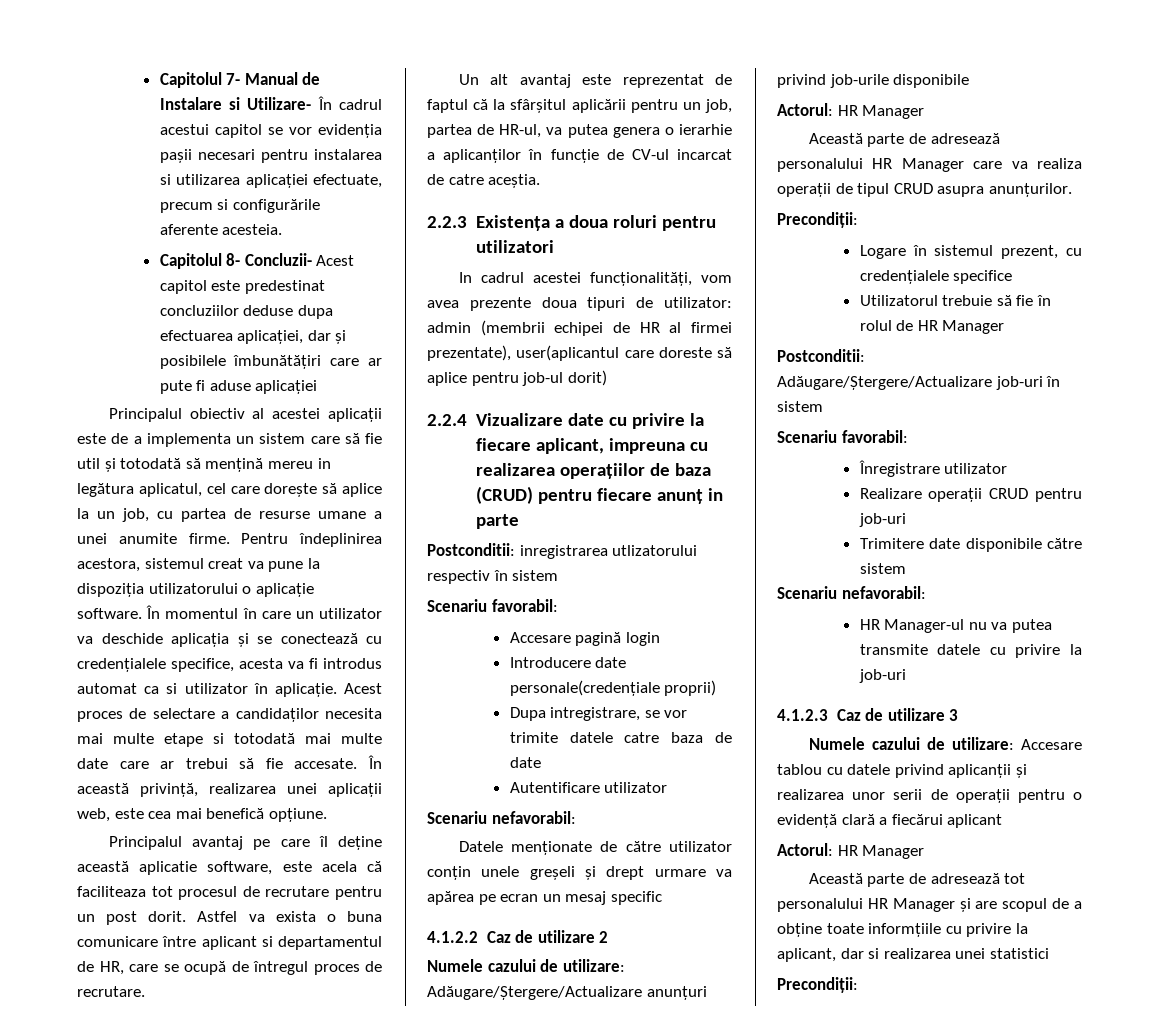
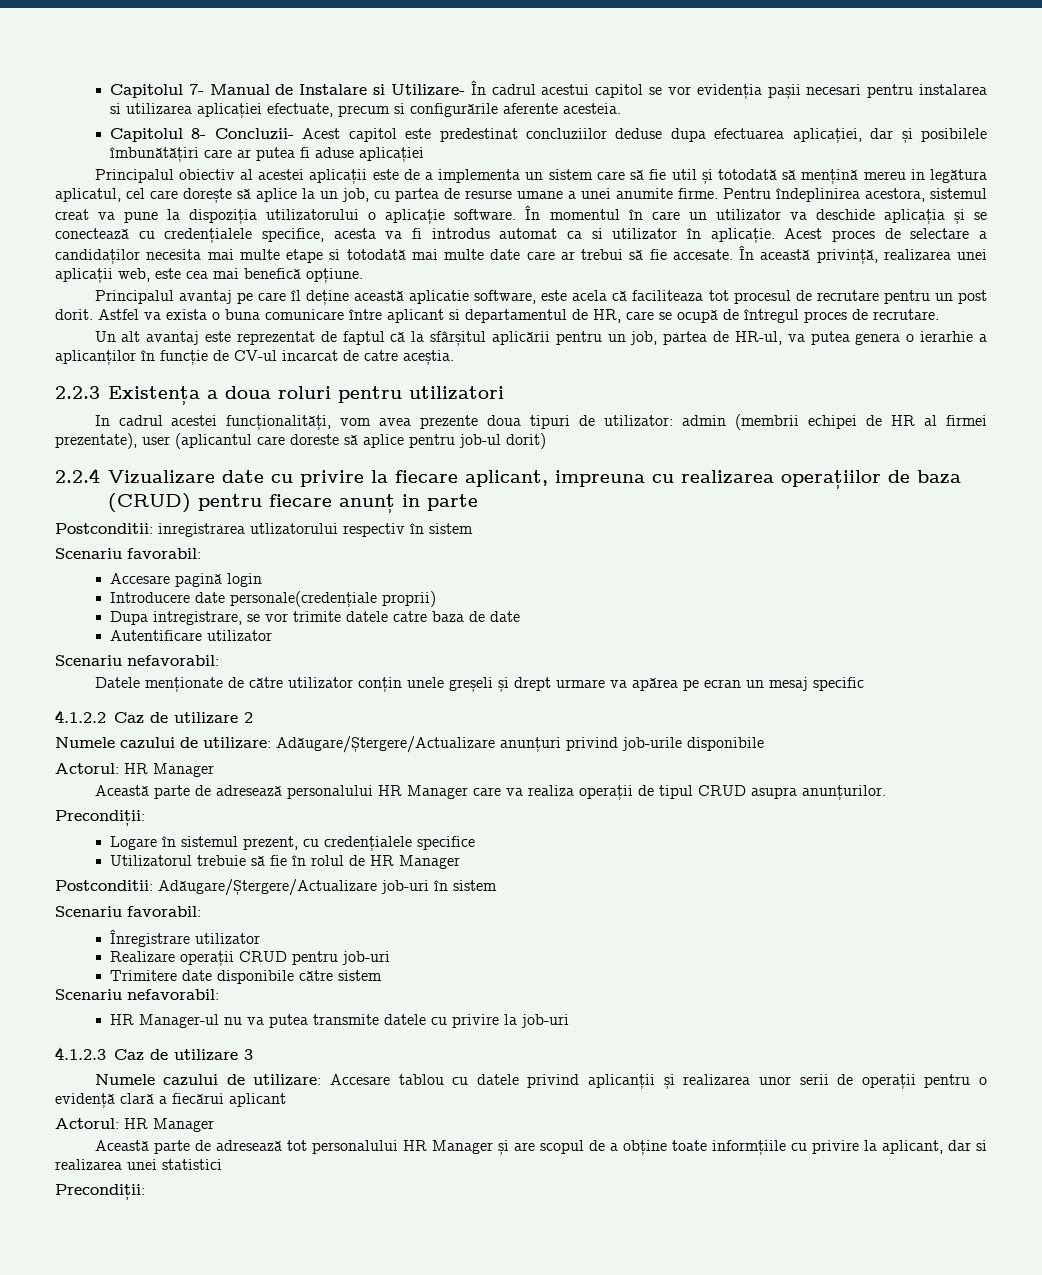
- Capitolul 8- Concluzii- Acest capitol este predestinat concluziilor deduse dupa efectuarea aplicației, dar și posibilele îmbunătățiri care ar pute fi aduse aplicației
+ Capitolul 8- Concluzii- Acest capitol este predestinat concluziilor deduse dupa efectuarea aplicației, dar și posibilele îmbunătățiri care ar putea fi aduse aplicației
- In cadrul acestei funcționalități, vom avea prezente doua tipuri de utilizator: admin (membrii echipei de HR al firmei prezentate), user(aplicantul care doreste să aplice pentru job-ul dorit)
+ In cadrul acestei funcționalități, vom avea prezente doua tipuri de utilizator: admin (membrii echipei de HR al firmei prezentate), user (aplicantul care doreste să aplice pentru job-ul dorit)

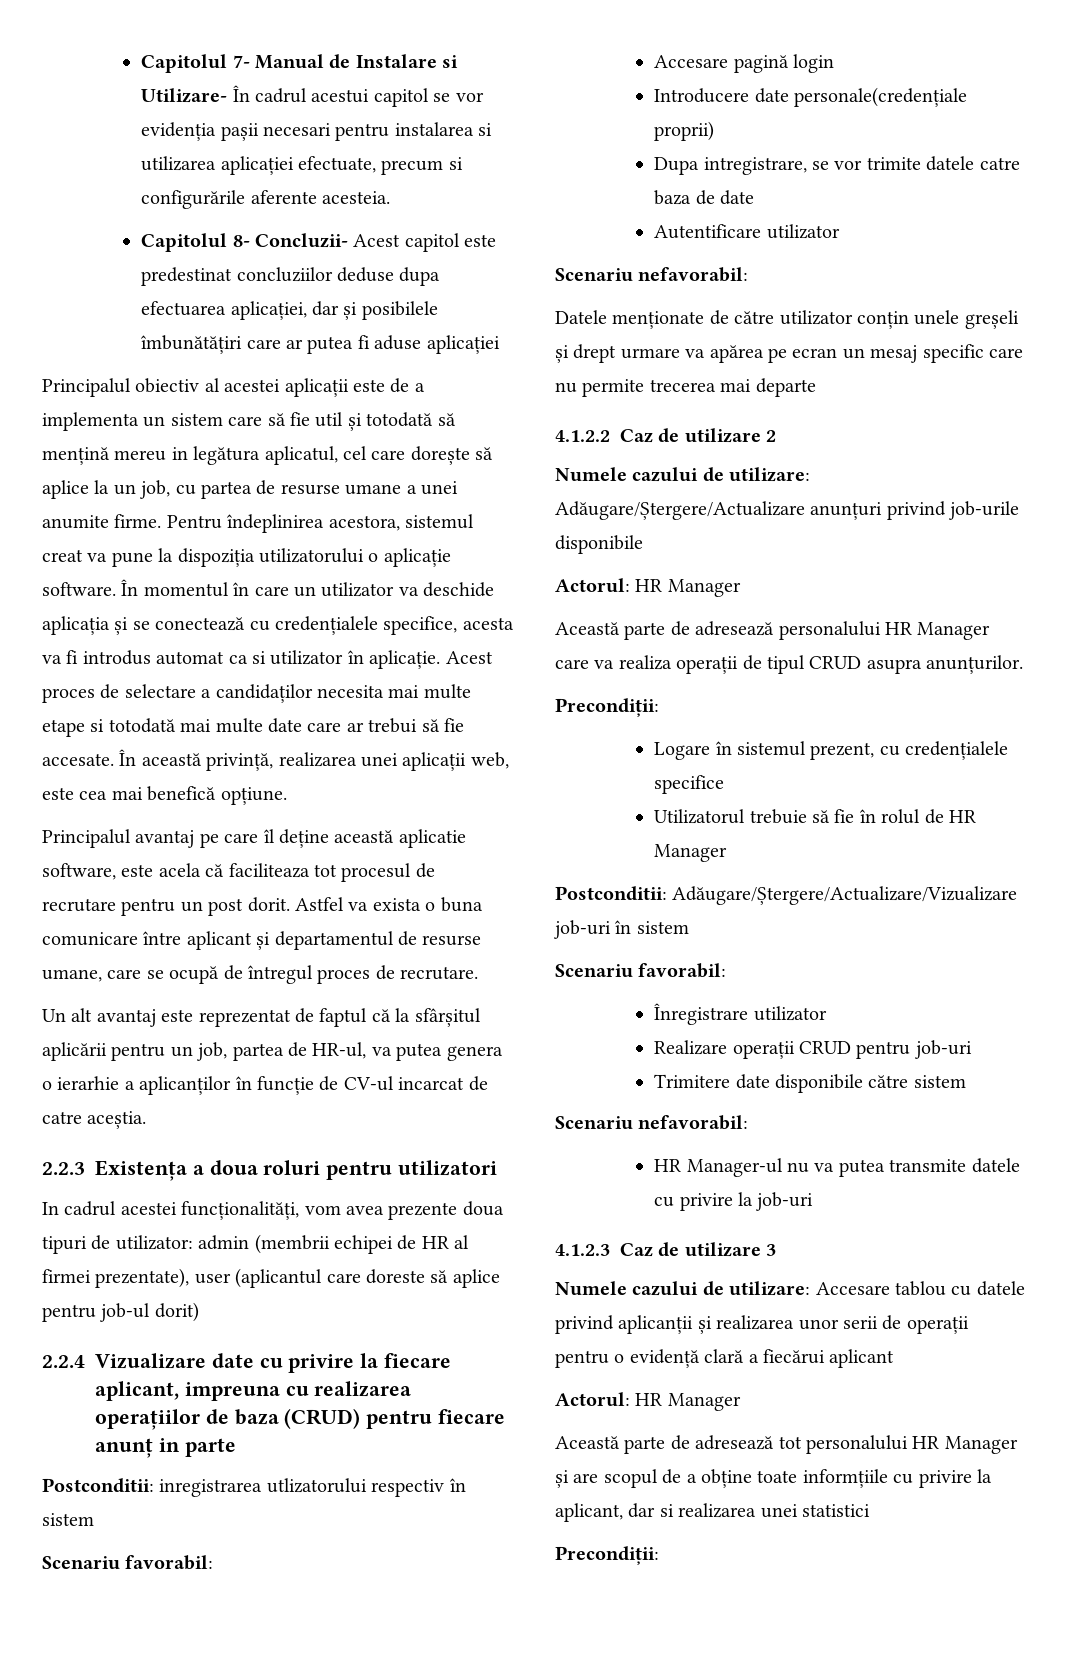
- Astfel va exista o buna comunicare între aplicant si departamentul de HR, care se ocupă de întregul proces de recrutare.
+ Astfel va exista o buna comunicare între aplicant și departamentul de resurse umane, care se ocupă de întregul proces de recrutare.
- Datele menționate de către utilizator conțin unele greșeli și drept urmare va apărea pe ecran un mesaj specific
+ Datele menționate de către utilizator conțin unele greșeli și drept urmare va apărea pe ecran un mesaj specific care nu permite trecerea mai departe
- Postconditii: Adăugare/Ștergere/Actualizare job-uri în sistem
+ Postconditii: Adăugare/Ștergere/Actualizare/Vizualizare job-uri în sistem

